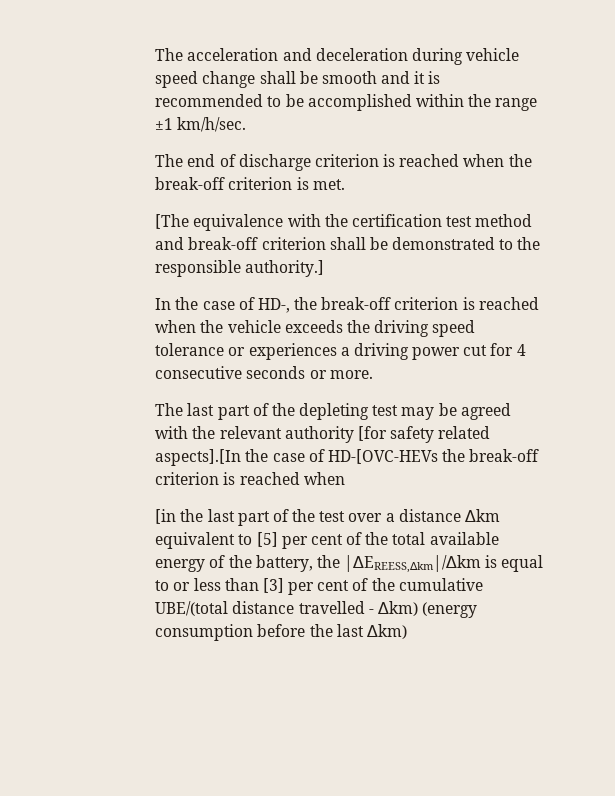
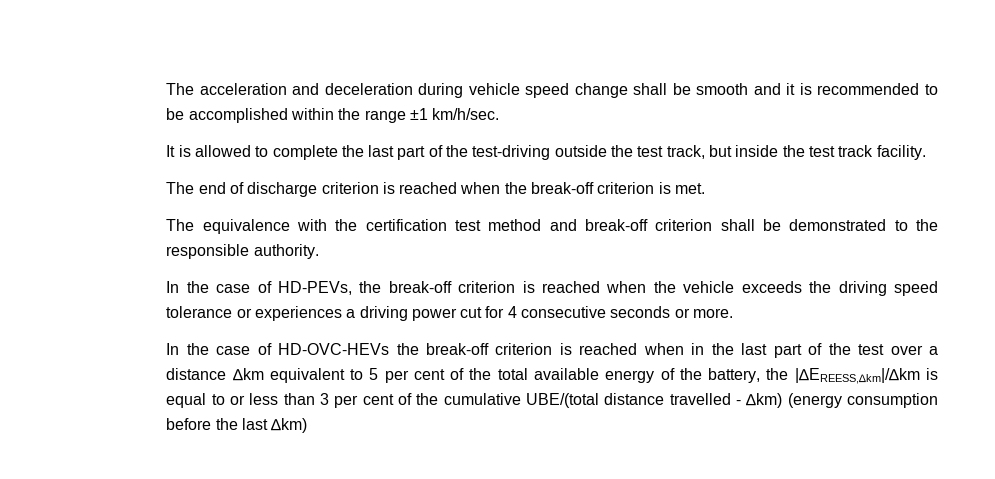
+ It is allowed to complete the last part of the test-driving outside the test track, but inside the test track facility.
- [The equivalence with the certification test method and break-off criterion shall be demonstrated to the responsible authority.]
- In the case of HD-, the break-off criterion is reached when the vehicle exceeds the driving speed tolerance or experiences a driving power cut for 4 consecutive seconds or more.
+ The equivalence with the certification test method and break-off criterion shall be demonstrated to the responsible authority.
+ In the case of HD-PEVs, the break-off criterion is reached when the vehicle exceeds the driving speed tolerance or experiences a driving power cut for 4 consecutive seconds or more.
- The last part of the depleting test may be agreed with the relevant authority [for safety related aspects].[In the case of HD-[OVC-HEVs the break-off criterion is reached when
- [in the last part of the test over a distance ∆km equivalent to [5] per cent of the total available energy of the battery, the |∆EREESS,∆km|/∆km is equal to or less than [3] per cent of the cumulative UBE/(total distance travelled - ∆km) (energy consumption before the last ∆km)
+ In the case of HD-OVC-HEVs the break-off criterion is reached when in the last part of the test over a distance ∆km equivalent to 5 per cent of the total available energy of the battery, the |∆EREESS,∆km|/∆km is equal to or less than 3 per cent of the cumulative UBE/(total distance travelled - ∆km) (energy consumption before the last ∆km)

